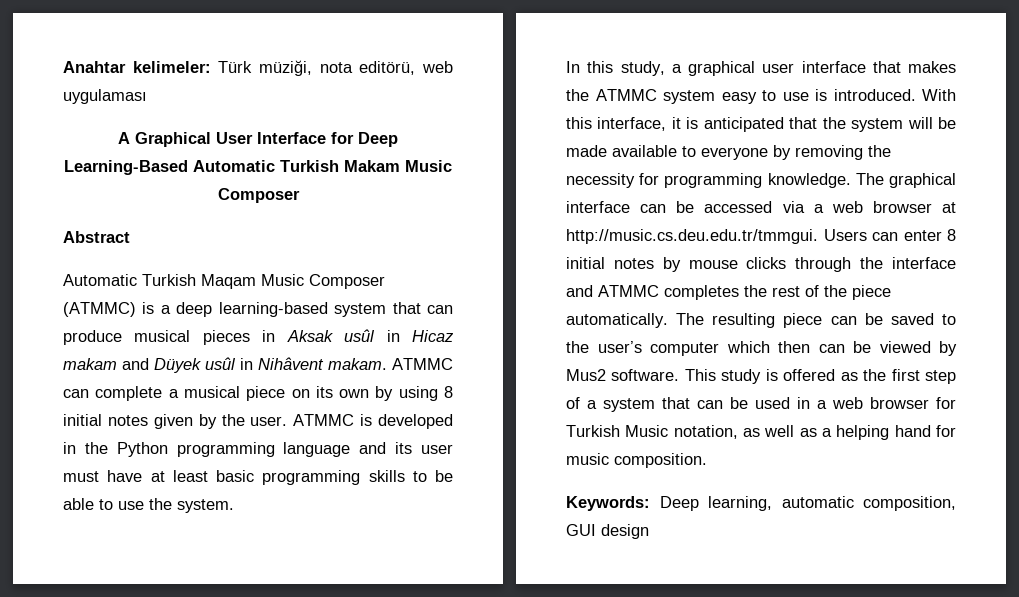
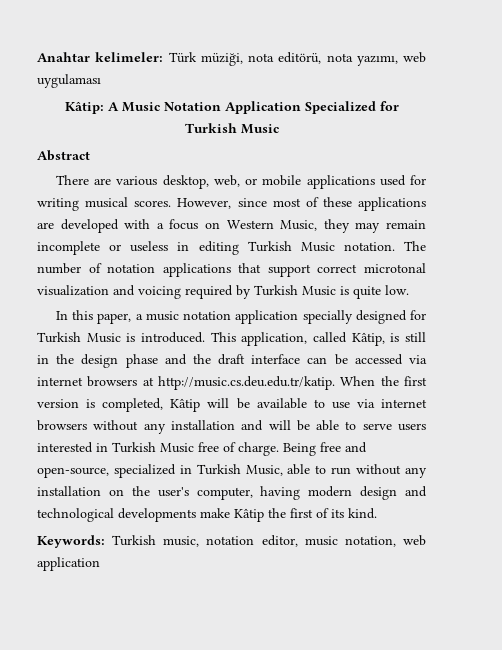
- Anahtar kelimeler: Türk müziği, nota editörü, web uygulaması
+ Anahtar kelimeler: Türk müziği, nota editörü, nota yazımı, web uygulaması
- A Graphical User Interface for Deep Learning-Based Automatic Turkish Makam Music Composer
+ Kâtip: A Music Notation Application Specialized for Turkish Music
- Automatic Turkish Maqam Music Composer (ATMMC) is a deep learning-based system that can produce musical pieces in Aksak usûl in Hicaz makam and Düyek usûl in Nihâvent makam. ATMMC can complete a musical piece on its own by using 8 initial notes given by the user. ATMMC is developed in the Python programming language and its user must have at least basic programming skills to be able to use the system.
- In this study, a graphical user interface that makes the ATMMC system easy to use is introduced. With this interface, it is anticipated that the system will be made available to everyone by removing the necessity for programming knowledge. The graphical interface can be accessed via a web browser at http://music.cs.deu.edu.tr/tmmgui. Users can enter 8 initial notes by mouse clicks through the interface and ATMMC completes the rest of the piece automatically. The resulting piece can be saved to the user’s computer which then can be viewed by Mus2 software. This study is offered as the first step of a system that can be used in a web browser for Turkish Music notation, as well as a helping hand for music composition.
- Keywords: Deep learning, automatic composition, GUI design
+ There are various desktop, web, or mobile applications used for writing musical scores. However, since most of these applications are developed with a focus on Western Music, they may remain incomplete or useless in editing Turkish Music notation. The number of notation applications that support correct microtonal visualization and voicing required by Turkish Music is quite low.
+ In this paper, a music notation application specially designed for Turkish Music is introduced. This application, called Kâtip, is still in the design phase and the draft interface can be accessed via internet browsers at http://music.cs.deu.edu.tr/katip. When the first version is completed, Kâtip will be available to use via internet browsers without any installation and will be able to serve users interested in Turkish Music free of charge. Being free and open-source, specialized in Turkish Music, able to run without any installation on the user's computer, having modern design and technological developments make Kâtip the first of its kind.
+ Keywords: Turkish music, notation editor, music notation, web application

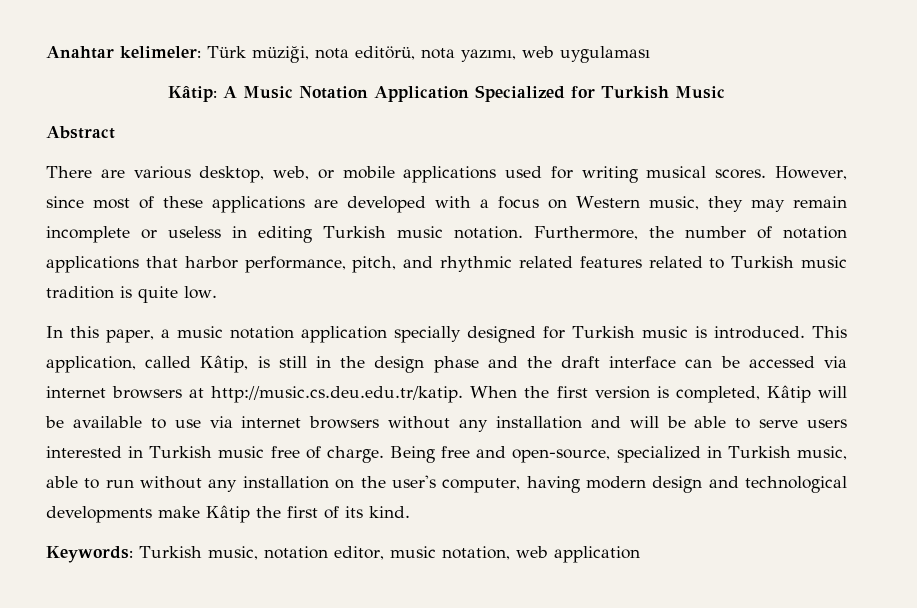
- However, since most of these applications are developed with a focus on Western Music, they may remain incomplete or useless in editing Turkish Music notation. The number of notation applications that support correct microtonal visualization and voicing required by Turkish Music is quite low.
+ However, since most of these applications are developed with a focus on Western music, they may remain incomplete or useless in editing Turkish music notation. Furthermore, the number of notation applications that harbor performance, pitch, and rhythmic related features related to Turkish music tradition is quite low.
- In this paper, a music notation application specially designed for Turkish Music is introduced.
+ In this paper, a music notation application specially designed for Turkish music is introduced.
- This application, called Kâtip, is still in the design phase and the draft interface can be accessed via internet browsers at http://music.cs.deu.edu.tr/katip. When the first version is completed, Kâtip will be available to use via internet browsers without any installation and will be able to serve users interested in Turkish Music free of charge.
+ This application, called Kâtip, is still in the design phase and the draft interface can be accessed via internet browsers at http://music.cs.deu.edu.tr/katip. When the first version is completed, Kâtip will be available to use via internet browsers without any installation and will be able to serve users interested in Turkish music free of charge.
- Being free and open-source, specialized in Turkish Music, able to run without any installation on the user's computer, having modern design and technological developments make Kâtip the first of its kind.
+ Being free and open-source, specialized in Turkish music, able to run without any installation on the user's computer, having modern design and technological developments make Kâtip the first of its kind.

